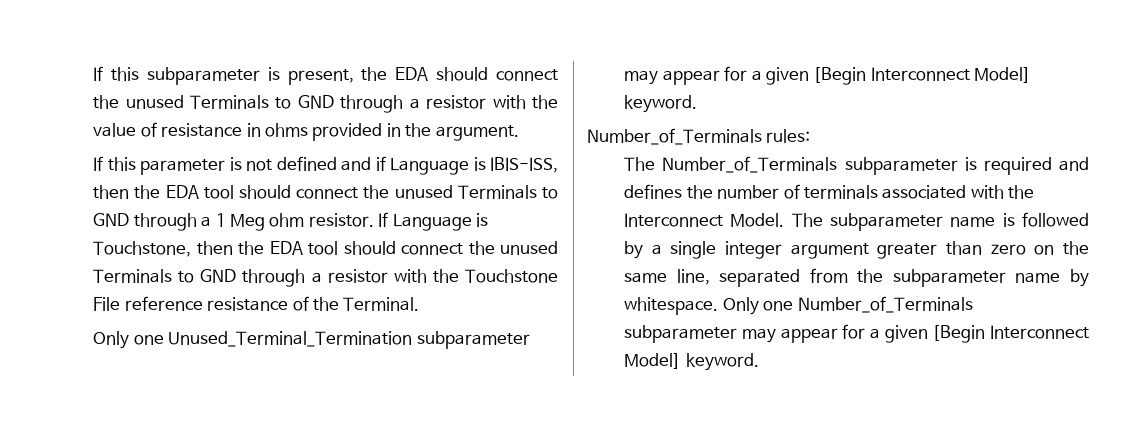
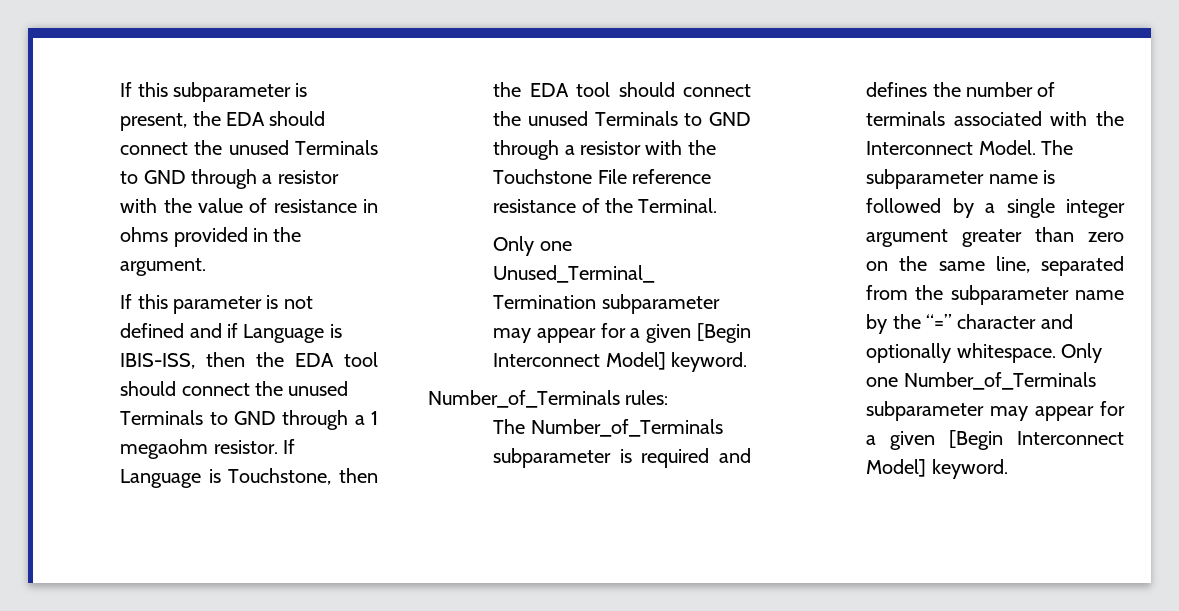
- If this parameter is not defined and if Language is IBIS-ISS, then the EDA tool should connect the unused Terminals to GND through a 1 Meg ohm resistor.
+ If this parameter is not defined and if Language is IBIS-ISS, then the EDA tool should connect the unused Terminals to GND through a 1 megaohm resistor.
- The subparameter name is followed by a single integer argument greater than zero on the same line, separated from the subparameter name by whitespace.
+ The subparameter name is followed by a single integer argument greater than zero on the same line, separated from the subparameter name by the “=” character and optionally whitespace.

